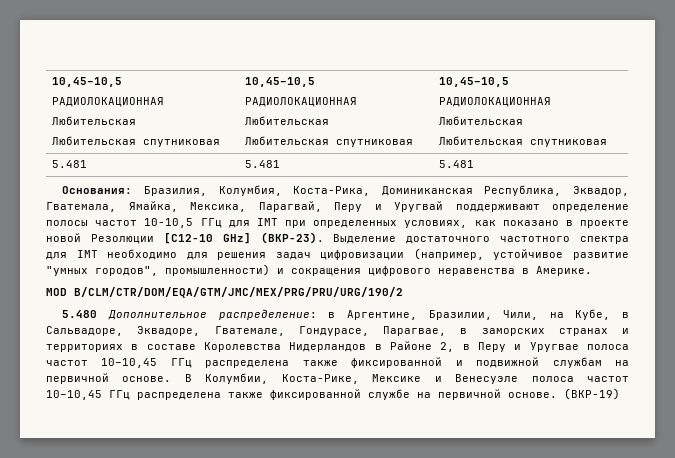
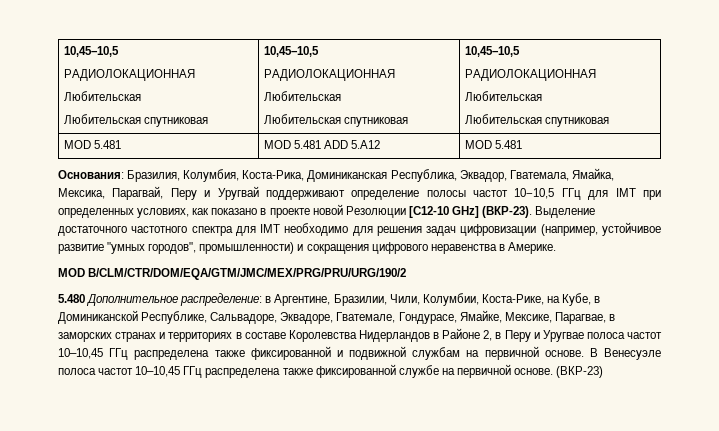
- 5.481 | 5.481 | 5.481
+ MOD 5.481 | MOD 5.481 ADD 5.A12 | MOD 5.481
- 5.480 Дополнительное распределение: в Аргентине, Бразилии, Чили, на Кубе, в Сальвадоре, Эквадоре, Гватемале, Гондурасе, Парагвае, в заморских странах и территориях в составе Королевства Нидерландов в Районе 2, в Перу и Уругвае полоса частот 10–10,45 ГГц распределена также фиксированной и подвижной службам на первичной основе.
+ 5.480 Дополнительное распределение: в Аргентине, Бразилии, Чили, Колумбии, Коста-Рике, на Кубе, в Доминиканской Республике, Сальвадоре, Эквадоре, Гватемале, Гондурасе, Ямайке, Мексике, Парагвае, в заморских странах и территориях в составе Королевства Нидерландов в Районе 2, в Перу и Уругвае полоса частот 10–10,45 ГГц распределена также фиксированной и подвижной службам на первичной основе.
- В Колумбии, Коста-Рике, Мексике и Венесуэле полоса частот 10–10,45 ГГц распределена также фиксированной службе на первичной основе.
+ В Венесуэле полоса частот 10–10,45 ГГц распределена также фиксированной службе на первичной основе.
- (ВКР-19)
+ (ВКР-23)

